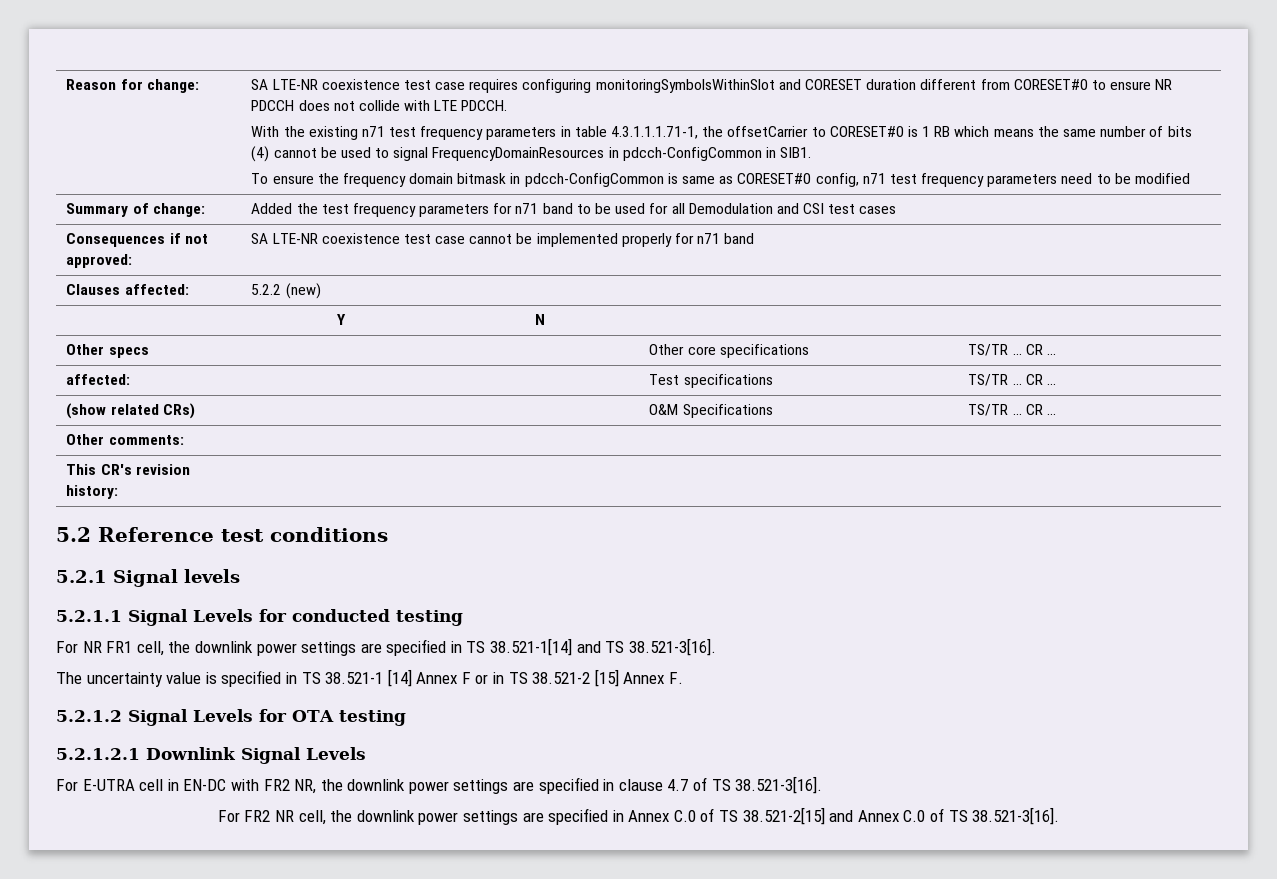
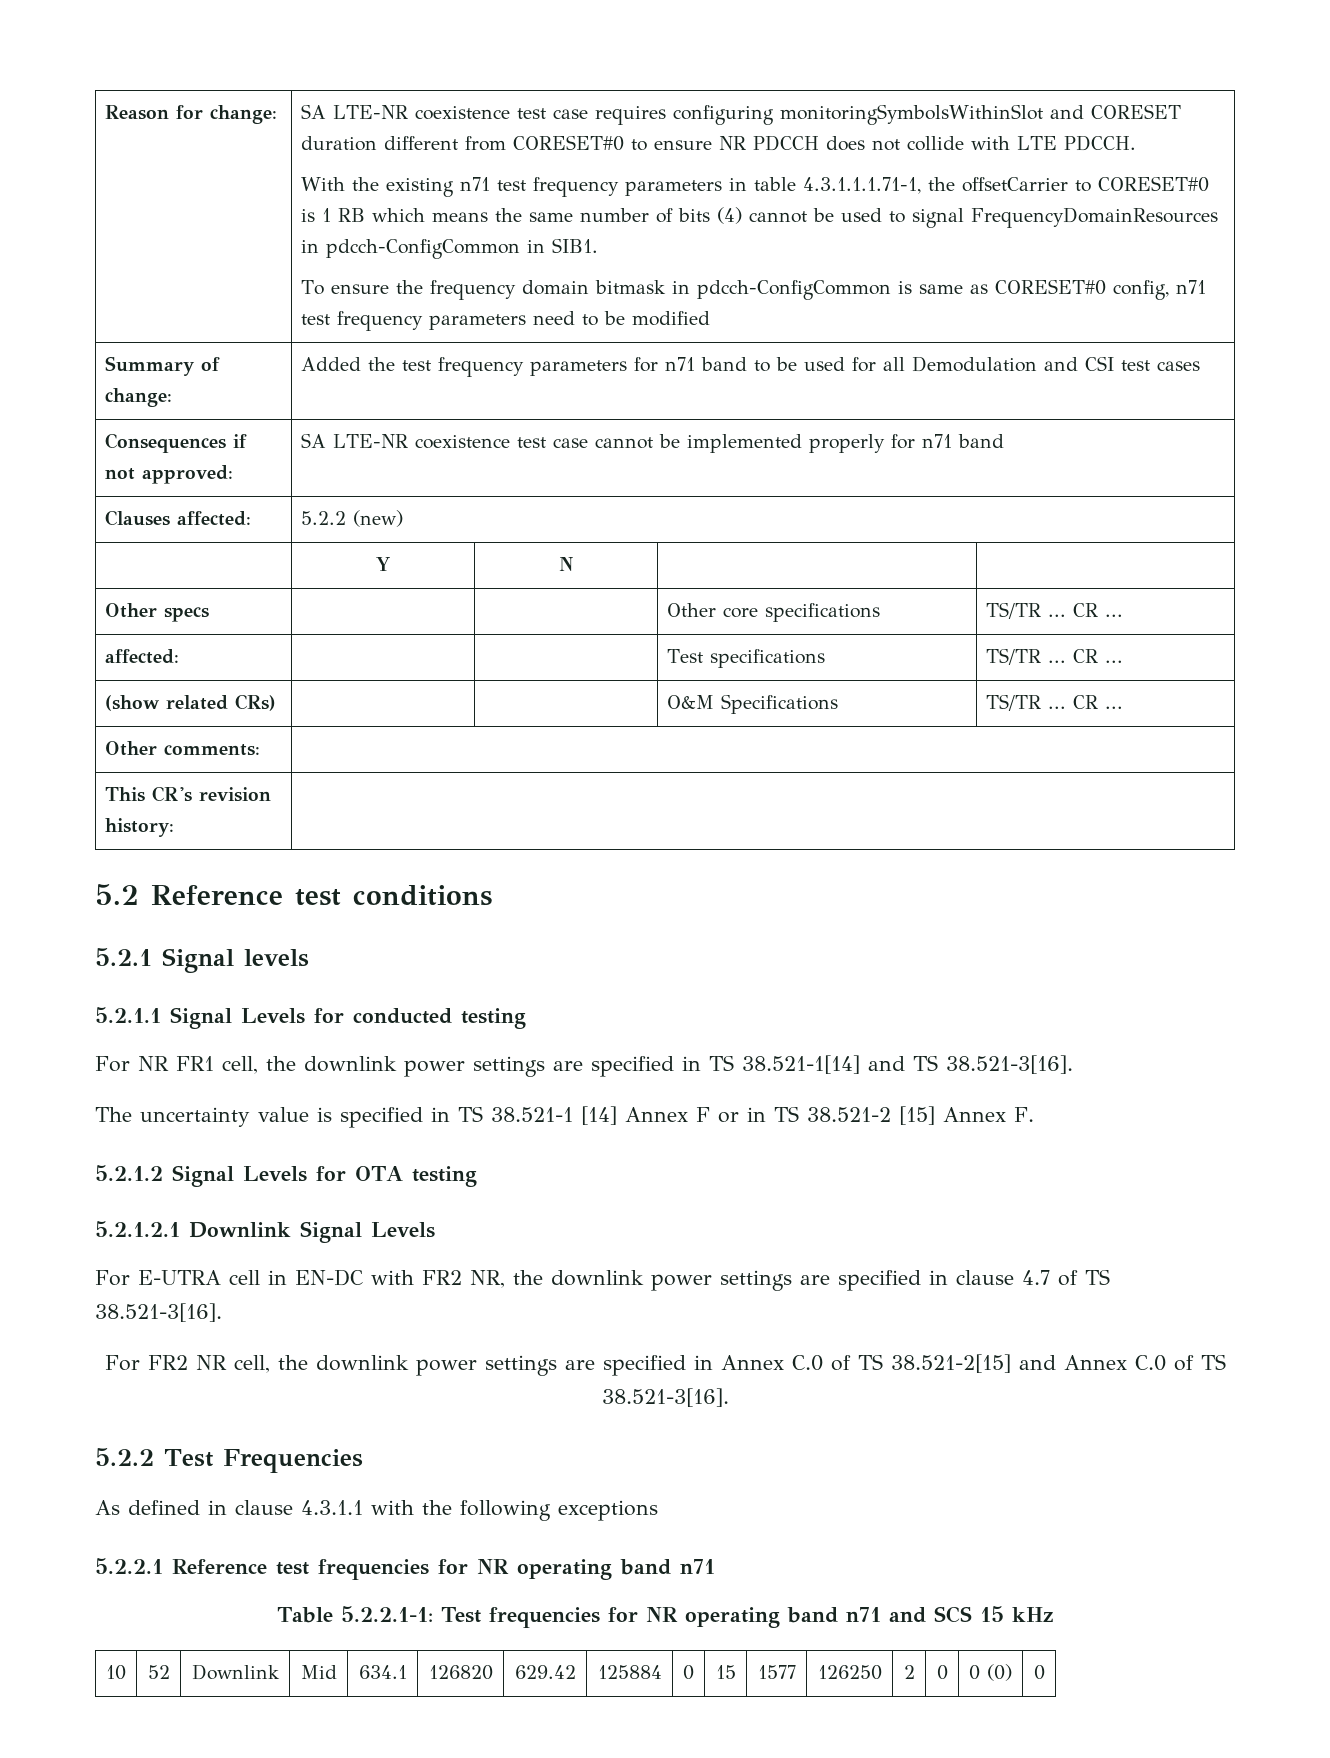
+ 5.2.2 Test Frequencies
+ As defined in clause 4.3.1.1 with the following exceptions
+ 5.2.2.1 Reference test frequencies for NR operating band n71
+ Table 5.2.2.1-1: Test frequencies for NR operating band n71 and SCS 15 kHz
+ 10 | 52 | Downlink | Mid | 634.1 | 126820 | 629.42 | 125884 | 0 | 15 | 1577 | 126250 | 2 | 0 | 0 (0) | 0

